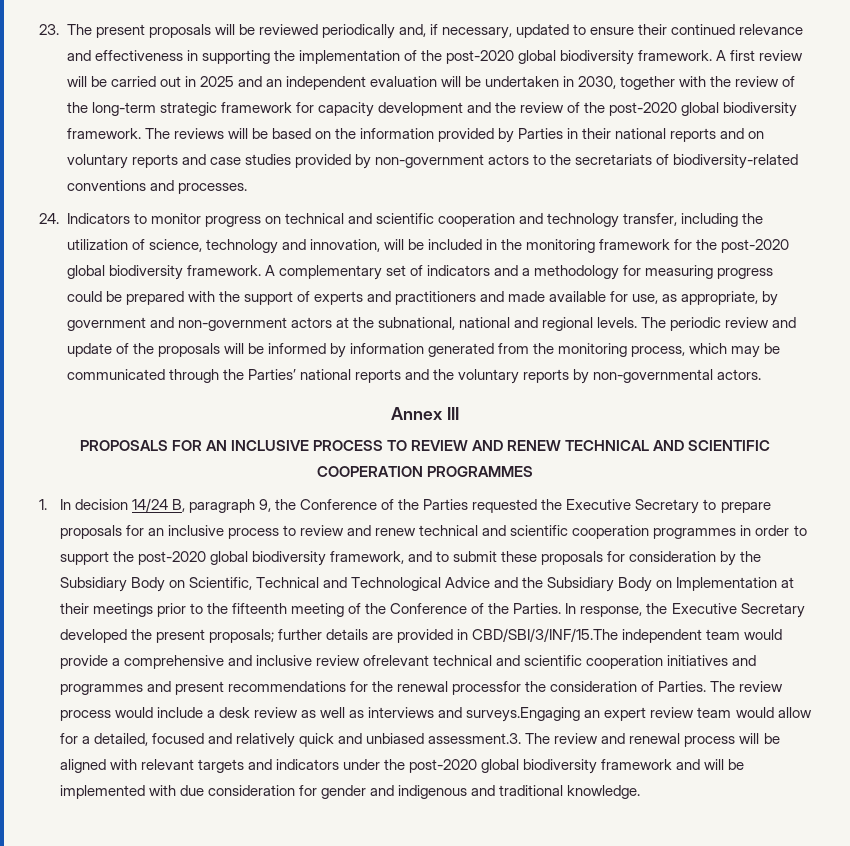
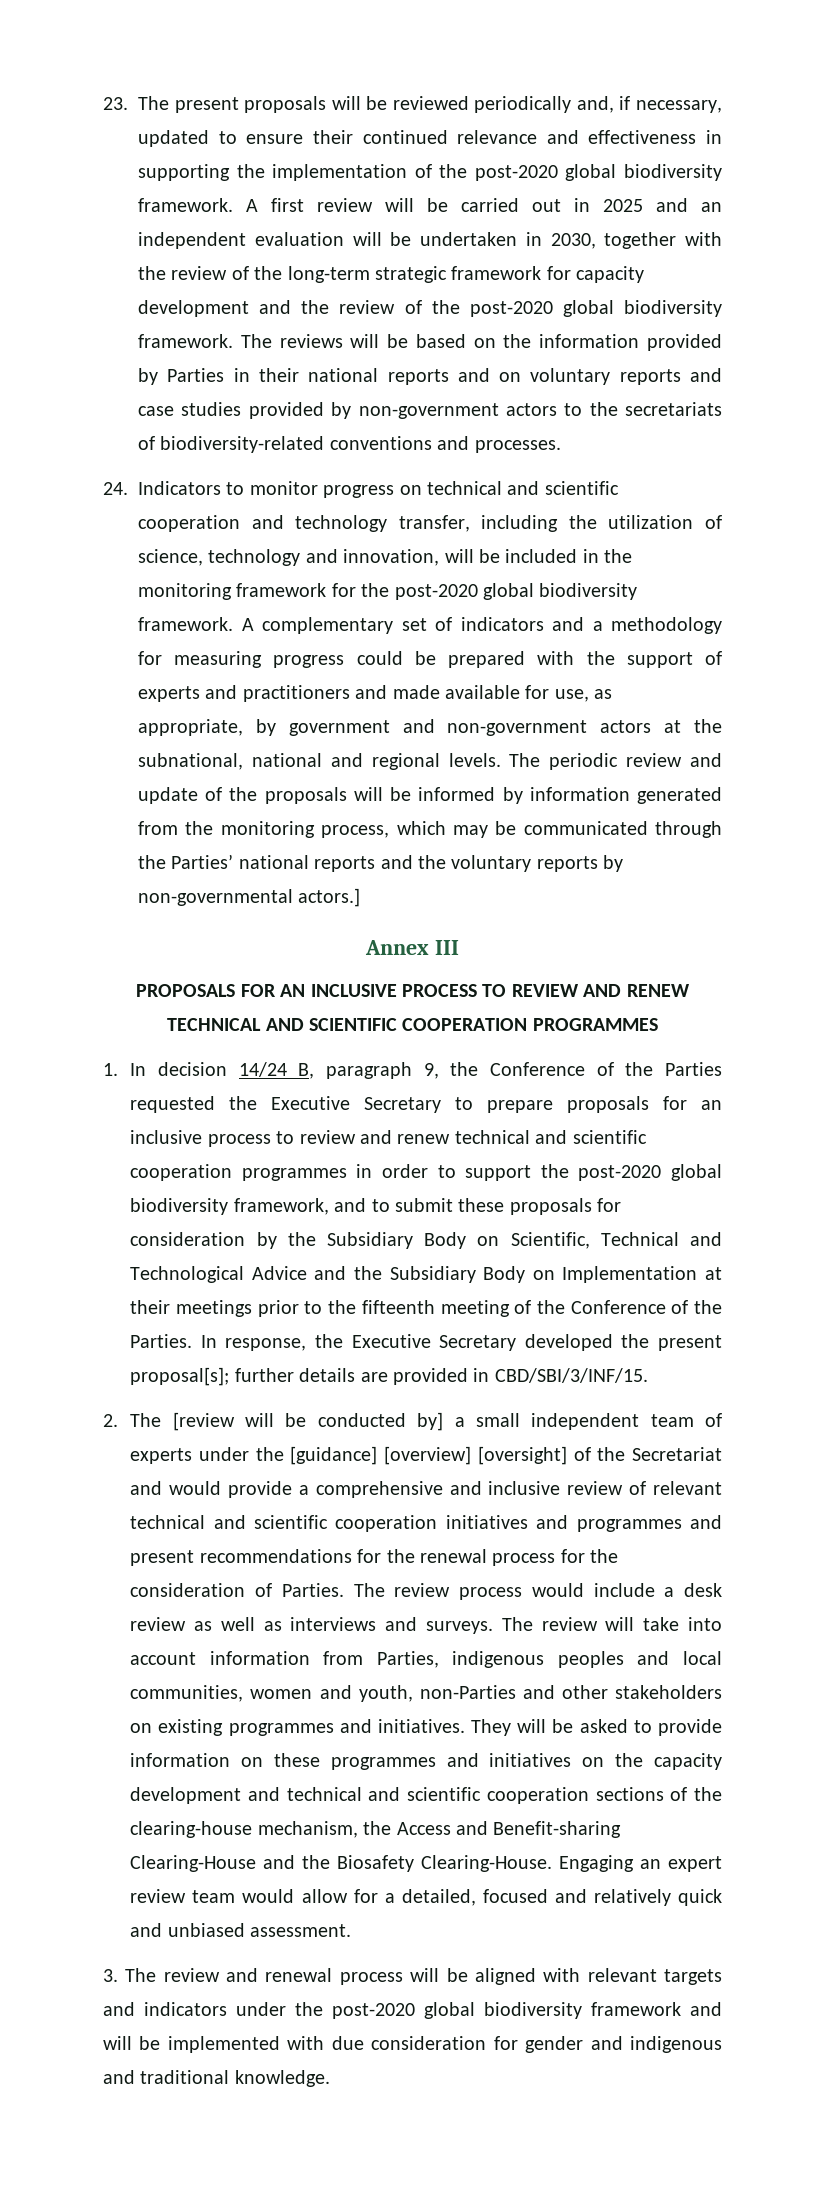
- The periodic review and update of the proposals will be informed by information generated from the monitoring process, which may be communicated through the Parties’ national reports and the voluntary reports by non-governmental actors.
+ The periodic review and update of the proposals will be informed by information generated from the monitoring process, which may be communicated through the Parties’ national reports and the voluntary reports by non-governmental actors.]
- In response, the Executive Secretary developed the present proposals; further details are provided in CBD/SBI/3/INF/15.The independent team would provide a comprehensive and inclusive review ofrelevant technical and scientific cooperation initiatives and programmes and present recommendations for the renewal processfor the consideration of Parties.
+ In response, the Executive Secretary developed the present proposal[s]; further details are provided in CBD/SBI/3/INF/15.
+ 2. The [review will be conducted by] a small independent team of experts under the [guidance] [overview] [oversight] of the Secretariat and would provide a comprehensive and inclusive review of relevant technical and scientific cooperation initiatives and programmes and present recommendations for the renewal process for the consideration of Parties.
- The review process would include a desk review as well as interviews and surveys.Engaging an expert review team would allow for a detailed, focused and relatively quick and unbiased assessment.3. The review and renewal process will be aligned with relevant targets and indicators under the post-2020 global biodiversity framework and will be implemented with due consideration for gender and indigenous and traditional knowledge.
+ The review process would include a desk review as well as interviews and surveys. The review will take into account information from Parties, indigenous peoples and local communities, women and youth, non-Parties and other stakeholders on existing programmes and initiatives. They will be asked to provide information on these programmes and initiatives on the capacity development and technical and scientific cooperation sections of the clearing-house mechanism, the Access and Benefit-sharing Clearing-House and the Biosafety Clearing-House. Engaging an expert review team would allow for a detailed, focused and relatively quick and unbiased assessment.
+ 3. The review and renewal process will be aligned with relevant targets and indicators under the post-2020 global biodiversity framework and will be implemented with due consideration for gender and indigenous and traditional knowledge.

